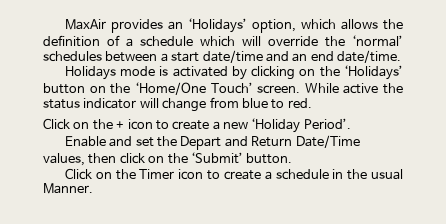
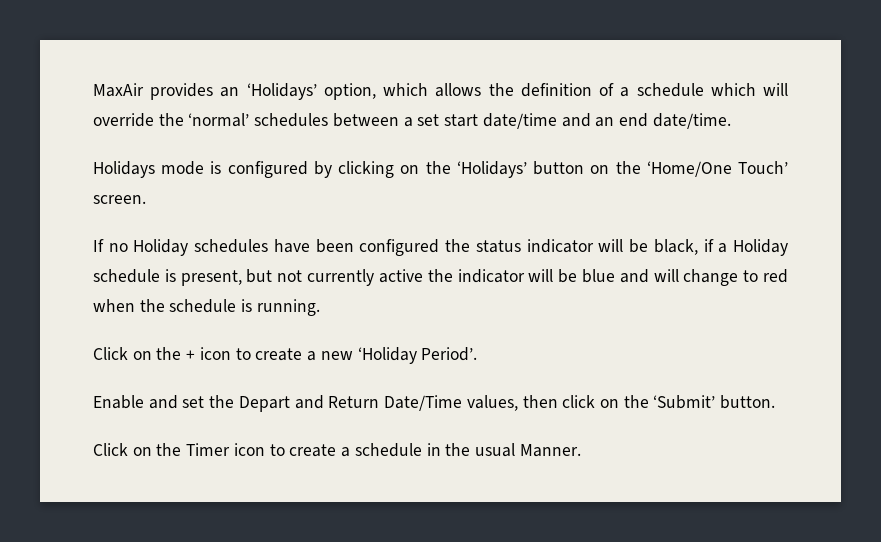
- MaxAir provides an ‘Holidays’ option, which allows the definition of a schedule which will override the ‘normal’ schedules between a start date/time and an end date/time.
+ MaxAir provides an ‘Holidays’ option, which allows the definition of a schedule which will override the ‘normal’ schedules between a set start date/time and an end date/time.
- Holidays mode is activated by clicking on the ‘Holidays’ button on the ‘Home/One Touch’ screen. While active the status indicator will change from blue to red.
+ Holidays mode is configured by clicking on the ‘Holidays’ button on the ‘Home/One Touch’ screen.
+ If no Holiday schedules have been configured the status indicator will be black, if a Holiday schedule is present, but not currently active the indicator will be blue and will change to red when the schedule is running.

